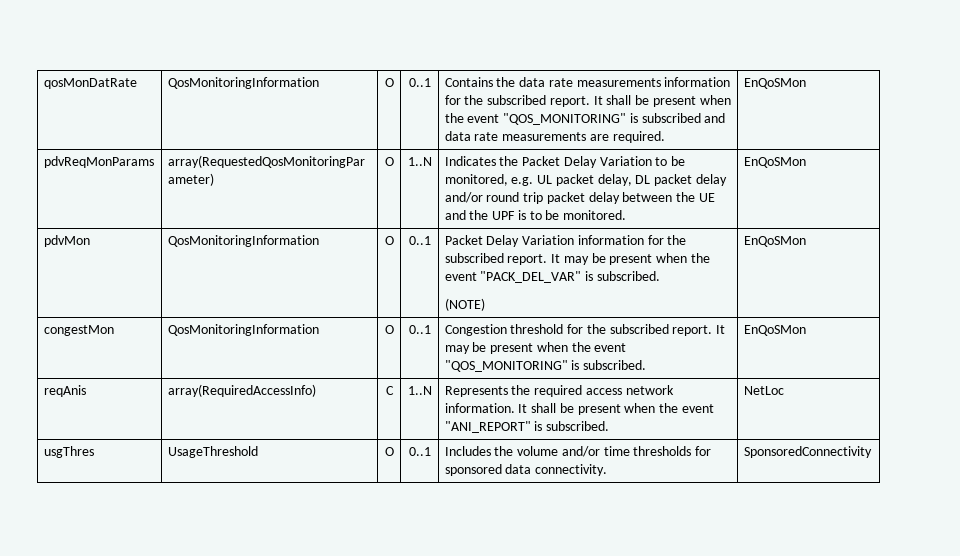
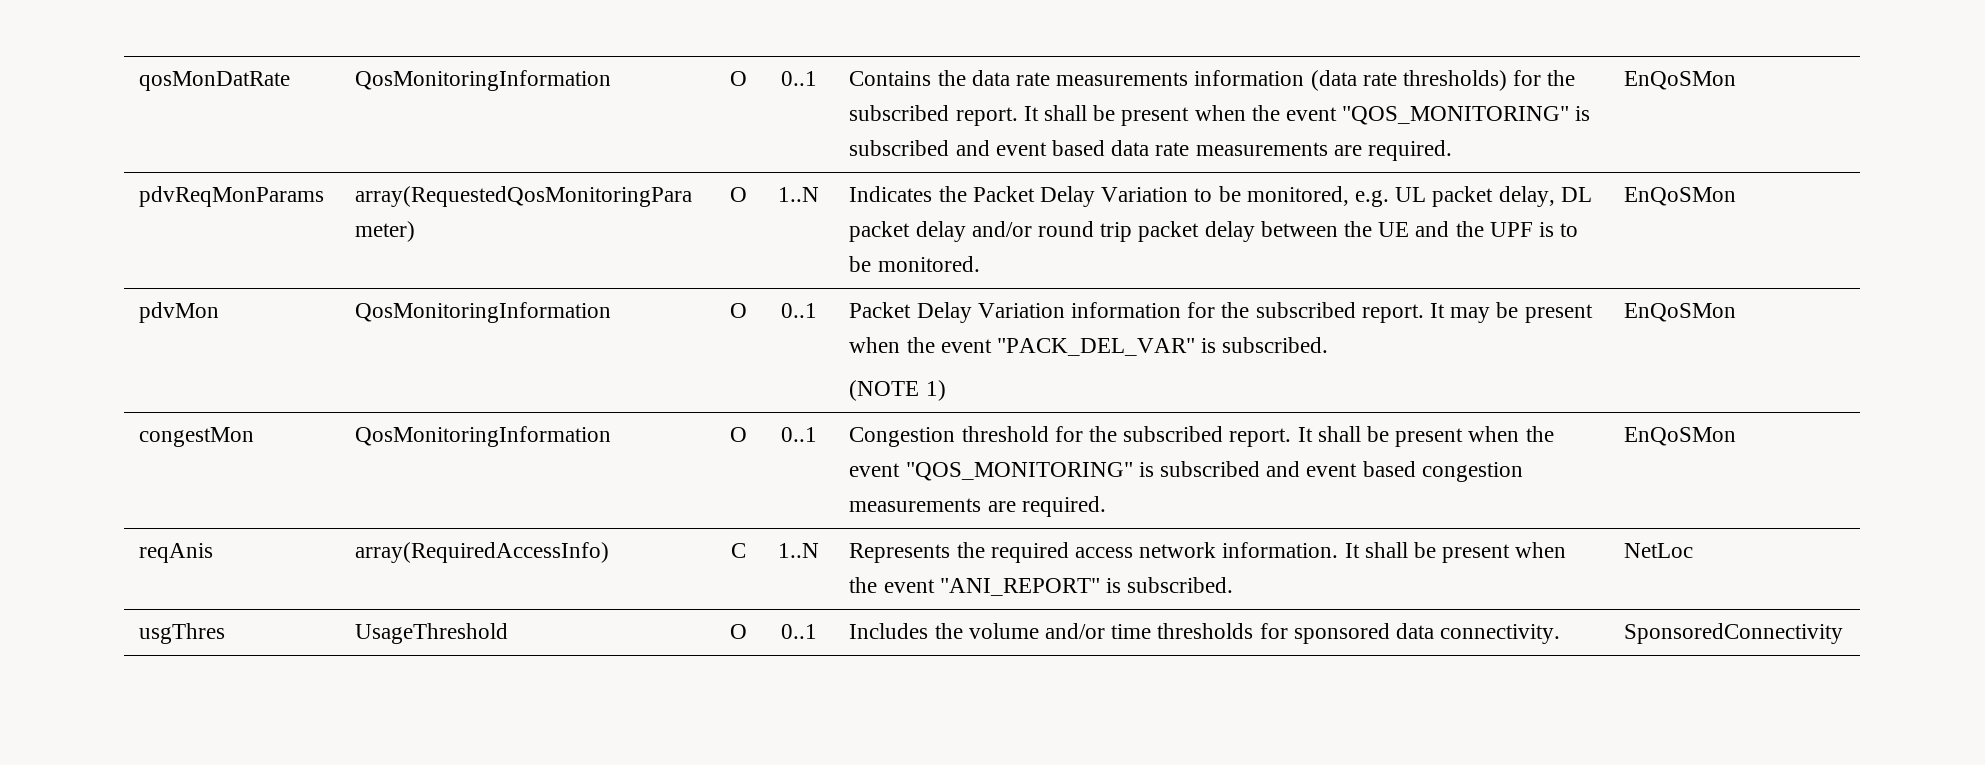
- qosMonDatRate | QosMonitoringInformation | O | 0..1 | Contains the data rate measurements information for the subscribed report. It shall be present when the event "QOS_MONITORING" is subscribed and data rate measurements are required. | EnQoSMon
+ qosMonDatRate | QosMonitoringInformation | O | 0..1 | Contains the data rate measurements information (data rate thresholds) for the subscribed report. It shall be present when the event "QOS_MONITORING" is subscribed and event based data rate measurements are required. | EnQoSMon
  pdvMon | QosMonitoringInformation | O | 0..1 | Packet Delay Variation information for the subscribed report. It may be present when the event "PACK_DEL_VAR" is subscribed.
- (NOTE) | EnQoSMon
+ (NOTE 1) | EnQoSMon
- congestMon | QosMonitoringInformation | O | 0..1 | Congestion threshold for the subscribed report. It may be present when the event "QOS_MONITORING" is subscribed. | EnQoSMon
+ congestMon | QosMonitoringInformation | O | 0..1 | Congestion threshold for the subscribed report. It shall be present when the event "QOS_MONITORING" is subscribed and event based congestion measurements are required. | EnQoSMon

